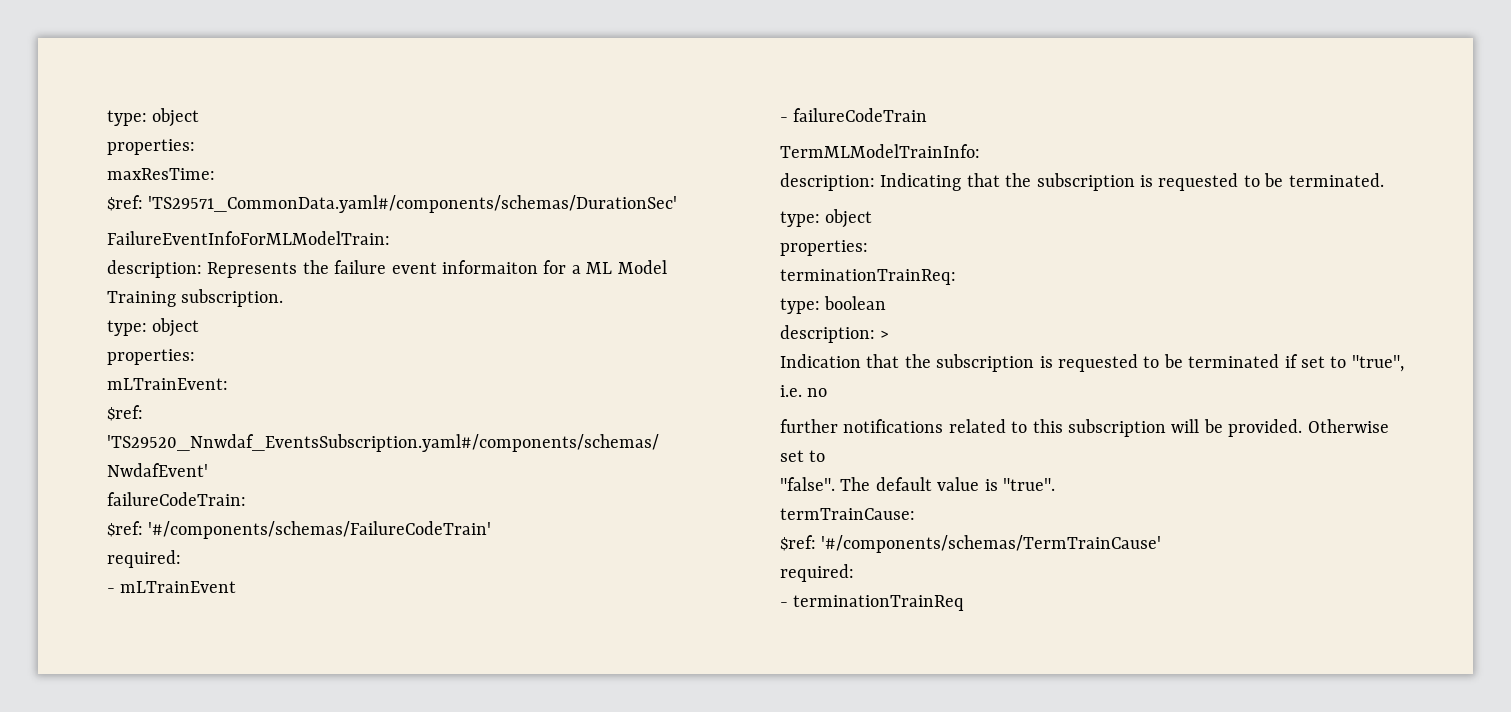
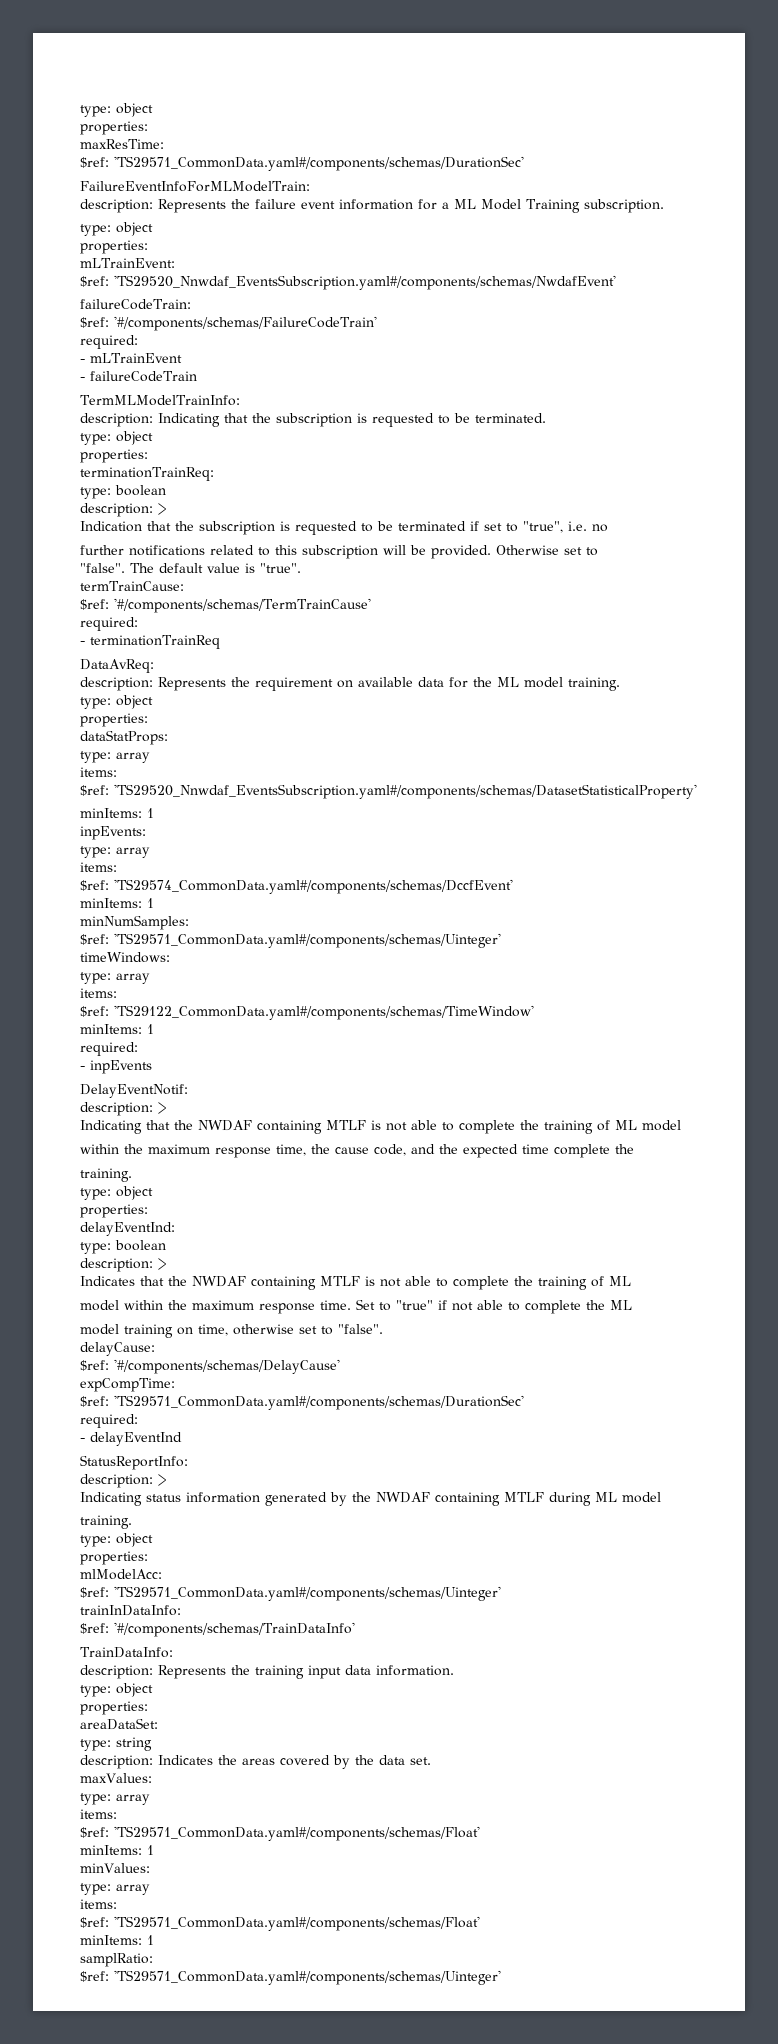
- description: Represents the failure event informaiton for a ML Model Training subscription.
+ description: Represents the failure event information for a ML Model Training subscription.
+ DataAvReq:
+ description: Represents the requirement on available data for the ML model training.
+ type: object
+ properties:
+ dataStatProps:
+ type: array
+ items:
+ $ref: 'TS29520_Nnwdaf_EventsSubscription.yaml#/components/schemas/DatasetStatisticalProperty'
+ minItems: 1
+ inpEvents:
+ type: array
+ items:
+ $ref: 'TS29574_CommonData.yaml#/components/schemas/DccfEvent'
+ minItems: 1
+ minNumSamples:
+ $ref: 'TS29571_CommonData.yaml#/components/schemas/Uinteger'
+ timeWindows:
+ type: array
+ items:
+ $ref: 'TS29122_CommonData.yaml#/components/schemas/TimeWindow'
+ minItems: 1
+ required:
+ - inpEvents
+ DelayEventNotif:
+ description: >
+ Indicating that the NWDAF containing MTLF is not able to complete the training of ML model
+ within the maximum response time, the cause code, and the expected time complete the
+ training.
+ type: object
+ properties:
+ delayEventInd:
+ type: boolean
+ description: >
+ Indicates that the NWDAF containing MTLF is not able to complete the training of ML
+ model within the maximum response time. Set to "true" if not able to complete the ML
+ model training on time, otherwise set to "false".
+ delayCause:
+ $ref: '#/components/schemas/DelayCause'
+ expCompTime:
+ $ref: 'TS29571_CommonData.yaml#/components/schemas/DurationSec'
+ required:
+ - delayEventInd
+ StatusReportInfo:
+ description: >
+ Indicating status information generated by the NWDAF containing MTLF during ML model
+ training.
+ type: object
+ properties:
+ mlModelAcc:
+ $ref: 'TS29571_CommonData.yaml#/components/schemas/Uinteger'
+ trainInDataInfo:
+ $ref: '#/components/schemas/TrainDataInfo'
+ TrainDataInfo:
+ description: Represents the training input data information.
+ type: object
+ properties:
+ areaDataSet:
+ type: string
+ description: Indicates the areas covered by the data set.
+ maxValues:
+ type: array
+ items:
+ $ref: 'TS29571_CommonData.yaml#/components/schemas/Float'
+ minItems: 1
+ minValues:
+ type: array
+ items:
+ $ref: 'TS29571_CommonData.yaml#/components/schemas/Float'
+ minItems: 1
+ samplRatio:
+ $ref: 'TS29571_CommonData.yaml#/components/schemas/Uinteger'

